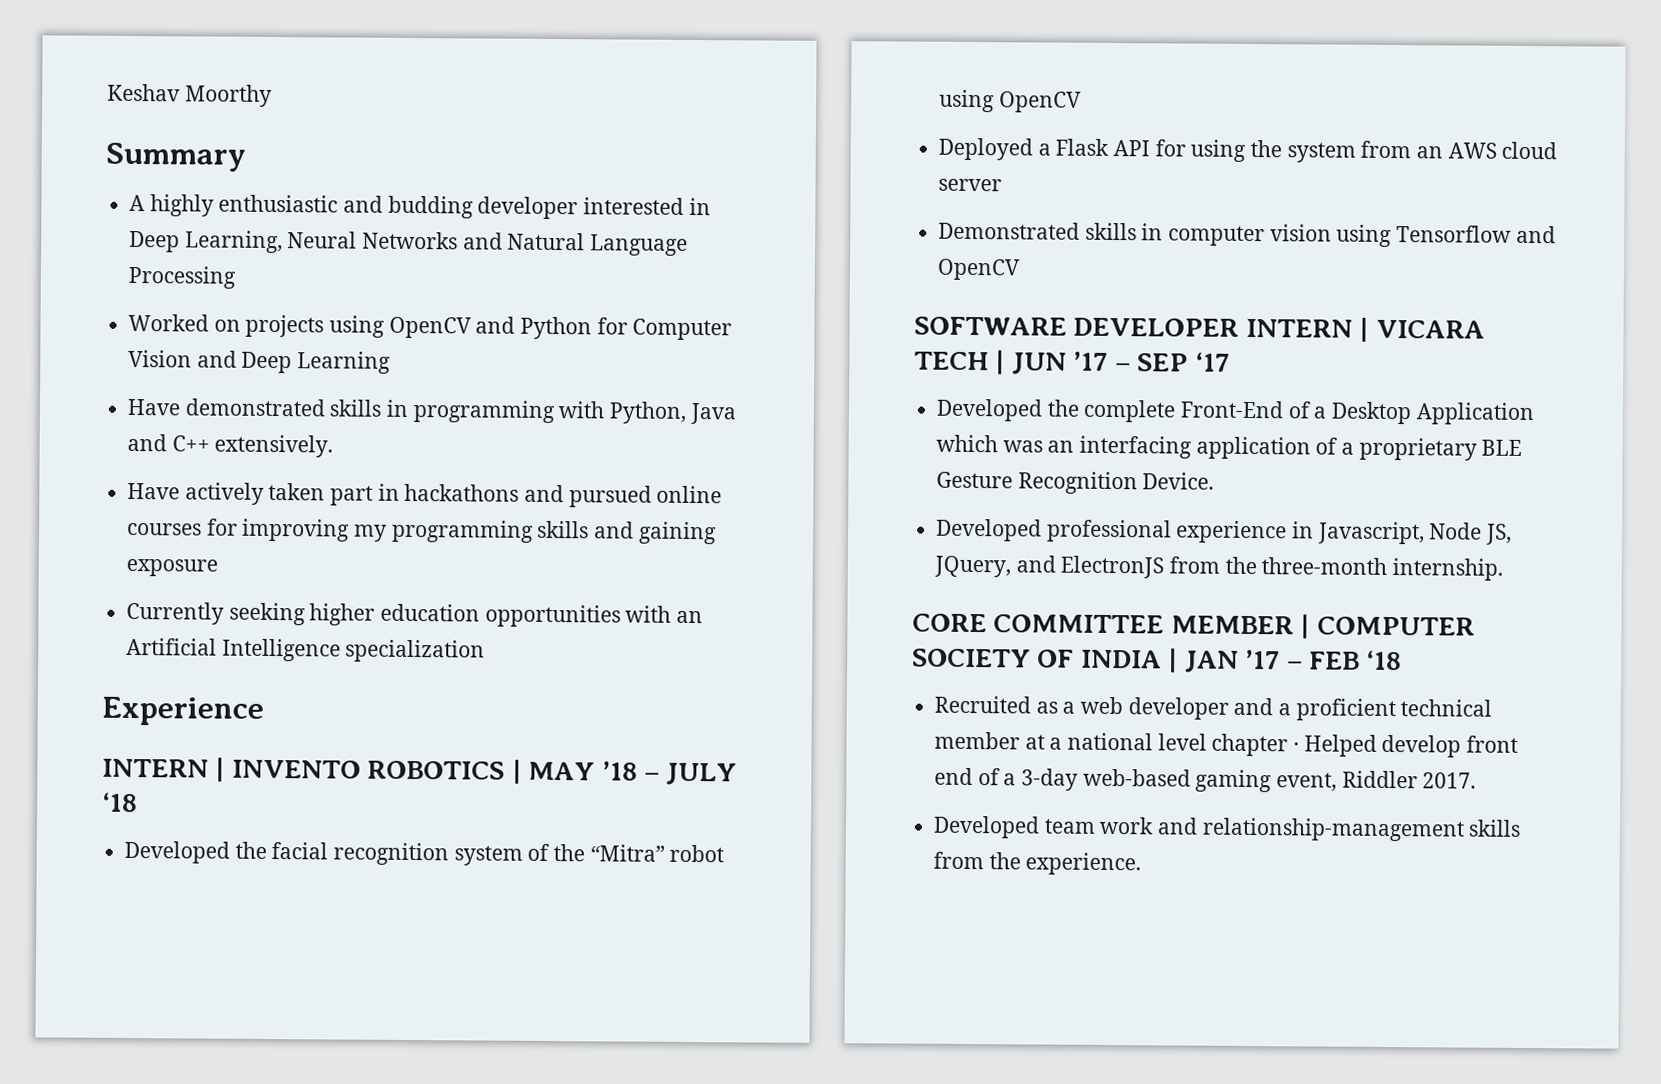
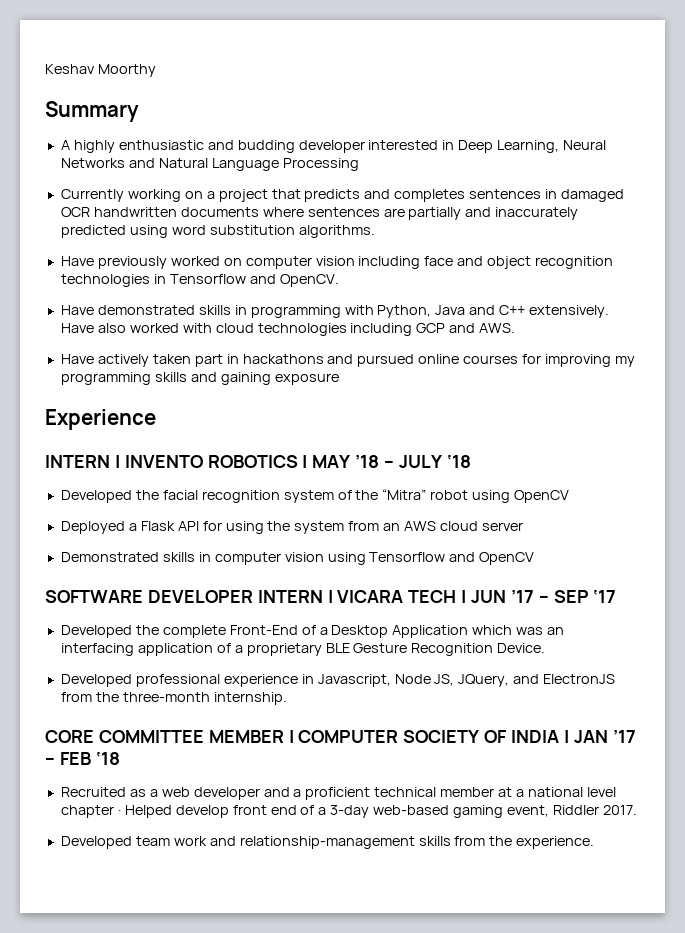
- Worked on projects using OpenCV and Python for Computer Vision and Deep Learning
+ Currently working on a project that predicts and completes sentences in damaged OCR handwritten documents where sentences are partially and inaccurately predicted using word substitution algorithms.
+ Have previously worked on computer vision including face and object recognition technologies in Tensorflow and OpenCV.
+ Have also worked with cloud technologies including GCP and AWS.
- Currently seeking higher education opportunities with an Artificial Intelligence specialization

